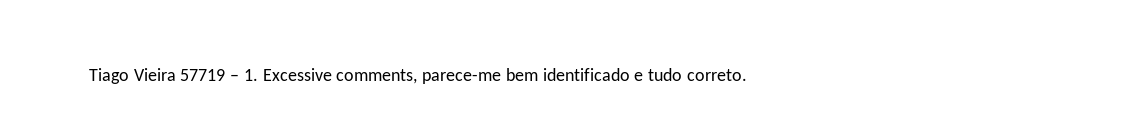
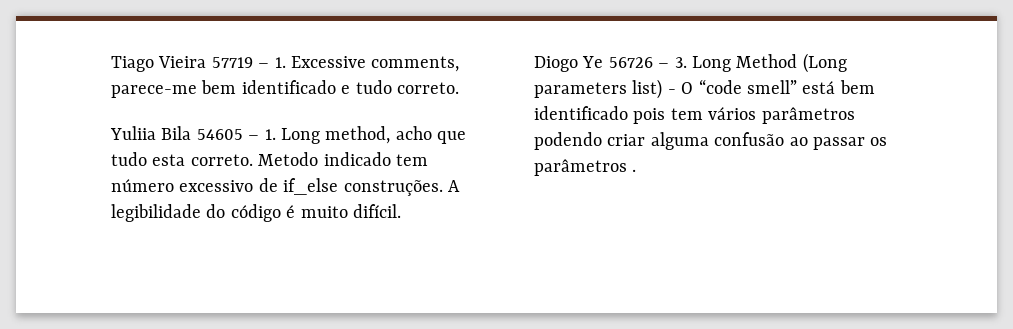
+ Yuliia Bila 54605 – 1. Long method, acho que tudo esta correto. Metodo indicado tem número excessivo de if_else construções. A legibilidade do código é muito difícil.
+ Diogo Ye 56726 – 3. Long Method (Long parameters list) - O “code smell” está bem identificado pois tem vários parâmetros podendo criar alguma confusão ao passar os parâmetros .

